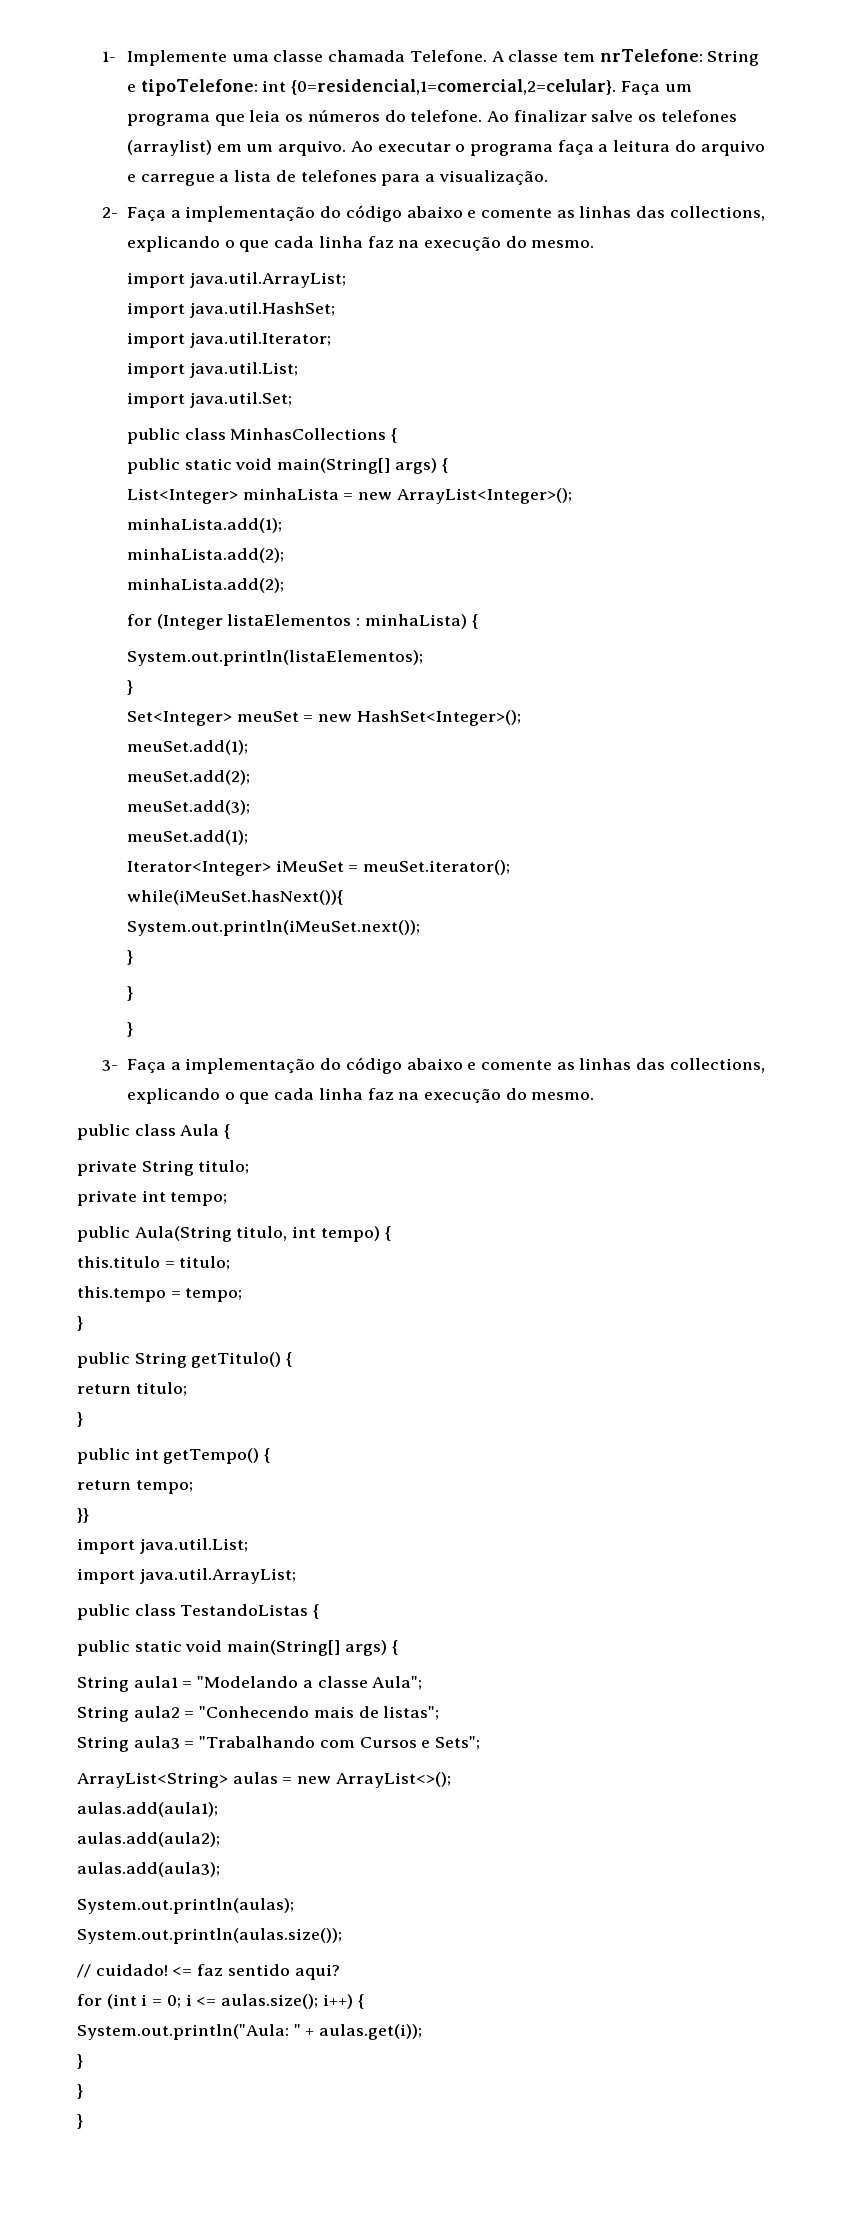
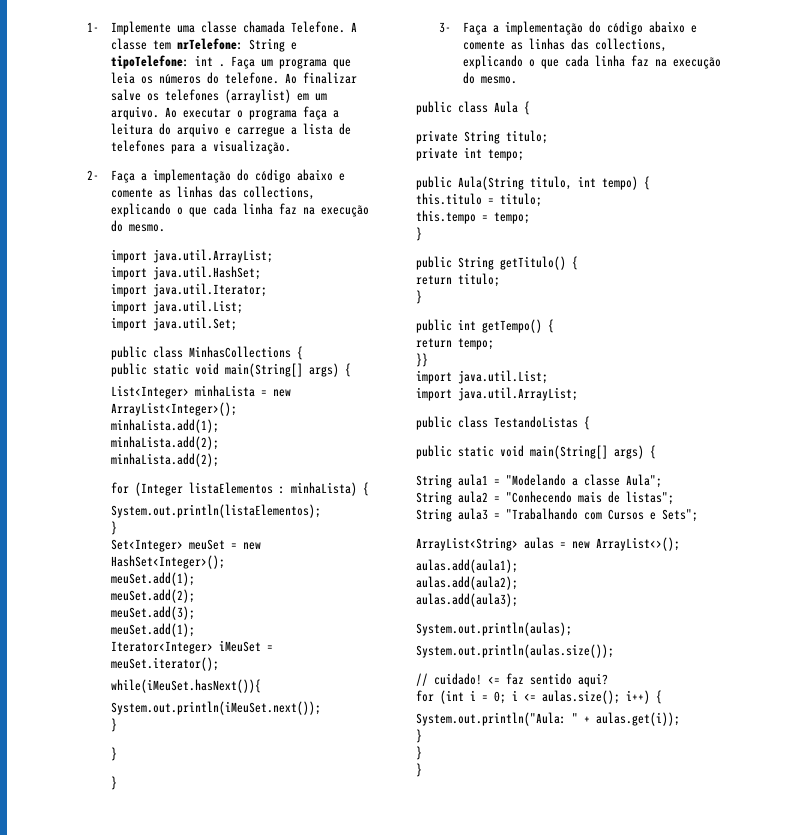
- A classe tem nrTelefone: String e tipoTelefone: int {0=residencial,1=comercial,2=celular}.
+ A classe tem nrTelefone: String e tipoTelefone: int .

